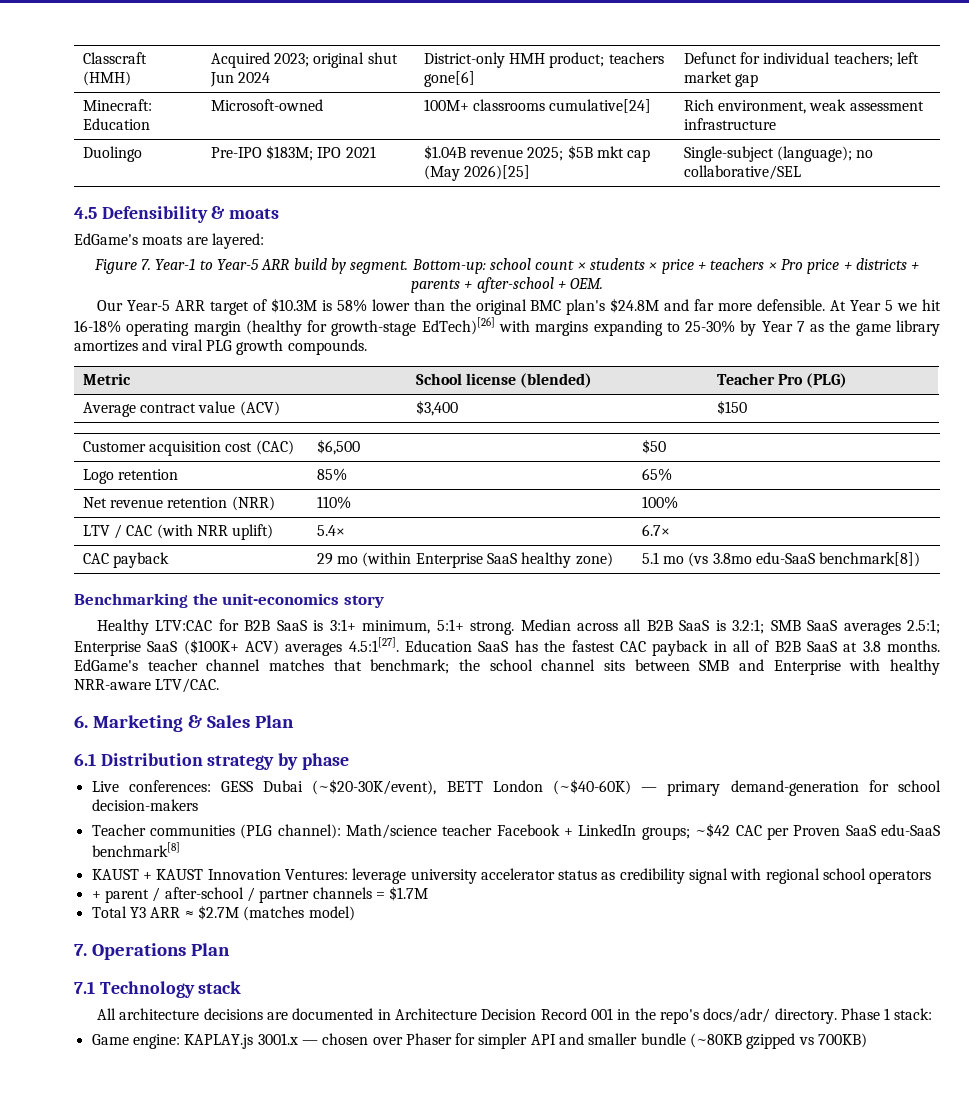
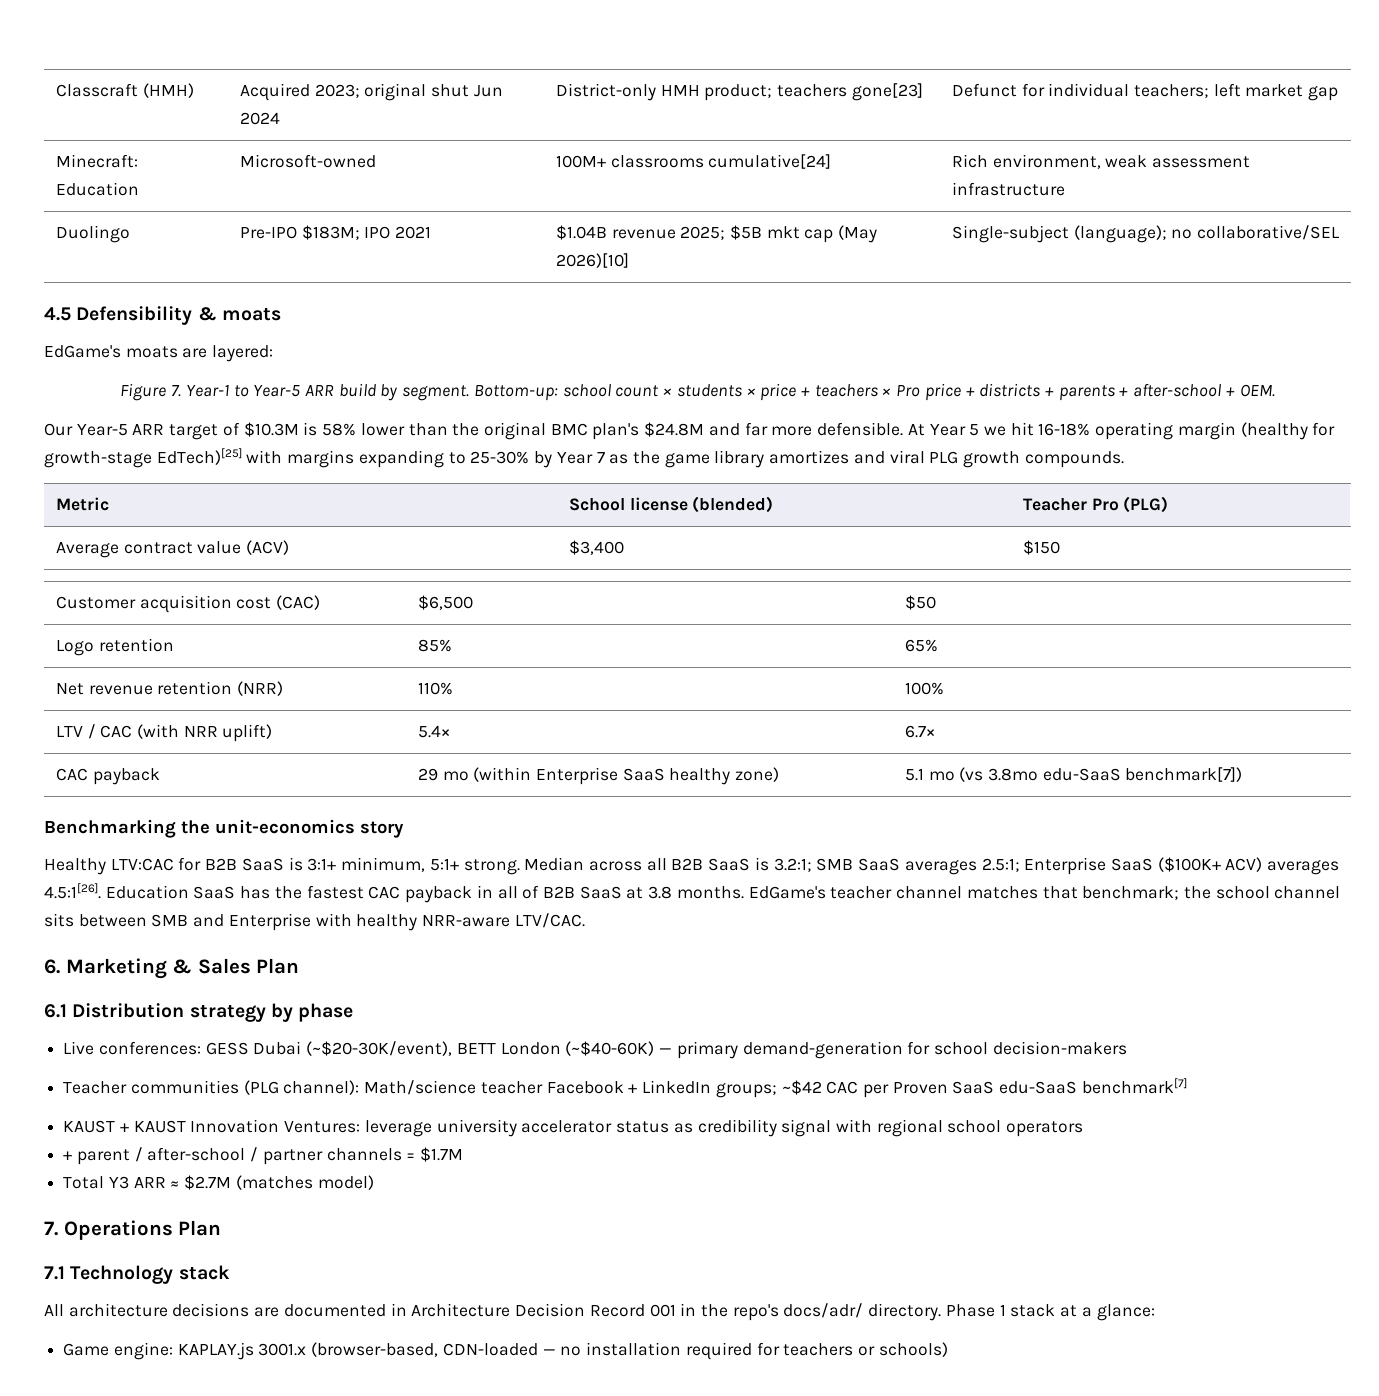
- Classcraft (HMH) | Acquired 2023; original shut Jun 2024 | District-only HMH product; teachers gone[6] | Defunct for individual teachers; left market gap
+ Classcraft (HMH) | Acquired 2023; original shut Jun 2024 | District-only HMH product; teachers gone[23] | Defunct for individual teachers; left market gap
- Duolingo | Pre-IPO $183M; IPO 2021 | $1.04B revenue 2025; $5B mkt cap (May 2026)[25] | Single-subject (language); no collaborative/SEL
+ Duolingo | Pre-IPO $183M; IPO 2021 | $1.04B revenue 2025; $5B mkt cap (May 2026)[10] | Single-subject (language); no collaborative/SEL
- At Year 5 we hit 16-18% operating margin (healthy for growth-stage EdTech)[26] with margins expanding to 25-30% by Year 7 as the game library amortizes and viral PLG growth compounds.
+ At Year 5 we hit 16-18% operating margin (healthy for growth-stage EdTech)[25] with margins expanding to 25-30% by Year 7 as the game library amortizes and viral PLG growth compounds.
- CAC payback | 29 mo (within Enterprise SaaS healthy zone) | 5.1 mo (vs 3.8mo edu-SaaS benchmark[8])
+ CAC payback | 29 mo (within Enterprise SaaS healthy zone) | 5.1 mo (vs 3.8mo edu-SaaS benchmark[7])
- Median across all B2B SaaS is 3.2:1; SMB SaaS averages 2.5:1; Enterprise SaaS ($100K+ ACV) averages 4.5:1[27]. Education SaaS has the fastest CAC payback in all of B2B SaaS at 3.8 months.
+ Median across all B2B SaaS is 3.2:1; SMB SaaS averages 2.5:1; Enterprise SaaS ($100K+ ACV) averages 4.5:1[26]. Education SaaS has the fastest CAC payback in all of B2B SaaS at 3.8 months.
- Teacher communities (PLG channel): Math/science teacher Facebook + LinkedIn groups; ~$42 CAC per Proven SaaS edu-SaaS benchmark[8]
+ Teacher communities (PLG channel): Math/science teacher Facebook + LinkedIn groups; ~$42 CAC per Proven SaaS edu-SaaS benchmark[7]
- Phase 1 stack:
+ Phase 1 stack at a glance:
- Game engine: KAPLAY.js 3001.x — chosen over Phaser for simpler API and smaller bundle (~80KB gzipped vs 700KB)
+ Game engine: KAPLAY.js 3001.x (browser-based, CDN-loaded — no installation required for teachers or schools)

